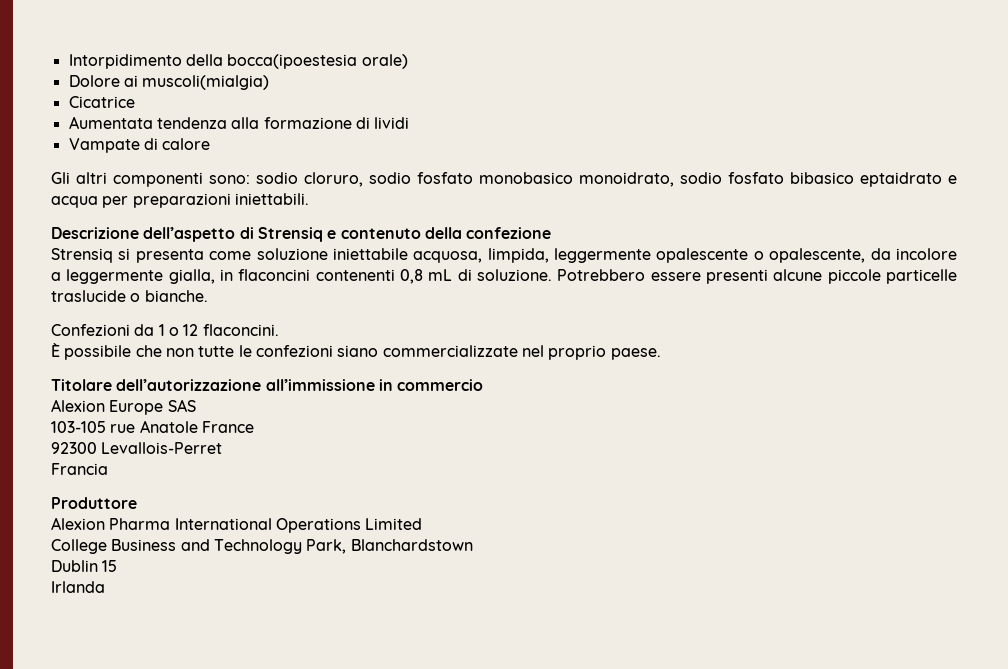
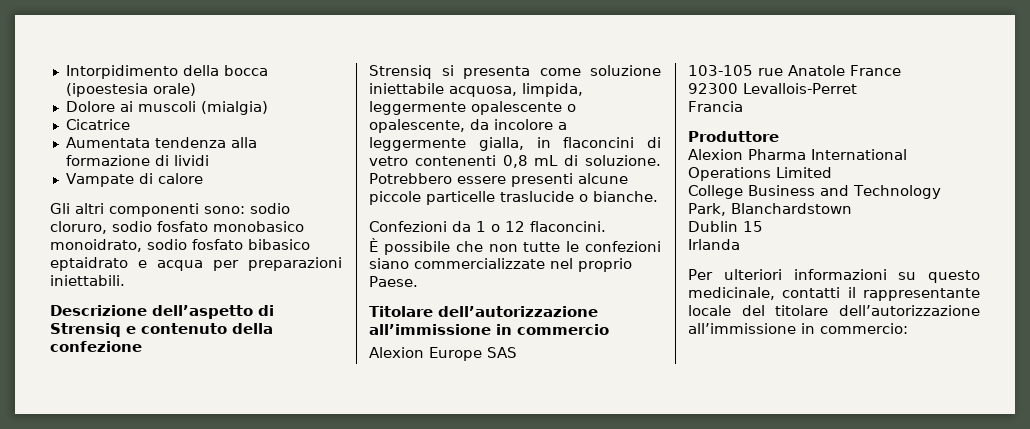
- Intorpidimento della bocca(ipoestesia orale)
+ Intorpidimento della bocca (ipoestesia orale)
- Dolore ai muscoli(mialgia)
+ Dolore ai muscoli (mialgia)
- Strensiq si presenta come soluzione iniettabile acquosa, limpida, leggermente opalescente o opalescente, da incolore a leggermente gialla, in flaconcini contenenti 0,8 mL di soluzione.
+ Strensiq si presenta come soluzione iniettabile acquosa, limpida, leggermente opalescente o opalescente, da incolore a leggermente gialla, in flaconcini di vetro contenenti 0,8 mL di soluzione.
- È possibile che non tutte le confezioni siano commercializzate nel proprio paese.
+ È possibile che non tutte le confezioni siano commercializzate nel proprio Paese.
+ Per ulteriori informazioni su questo medicinale, contatti il rappresentante locale del titolare dell’autorizzazione all’immissione in commercio:

